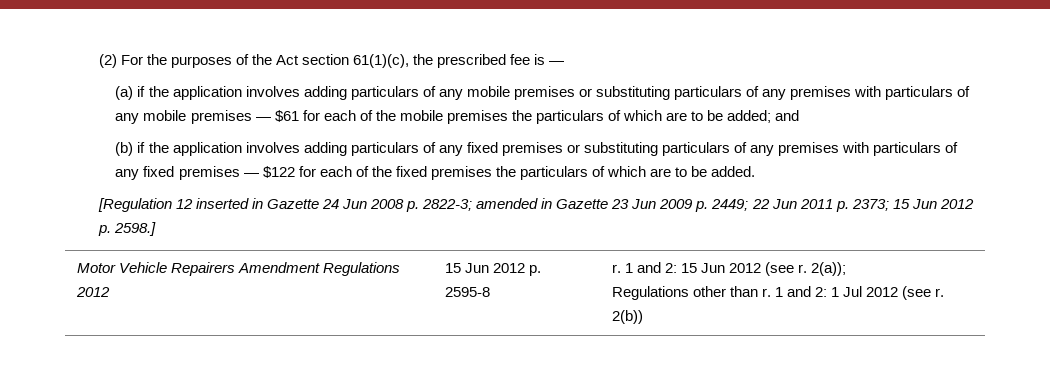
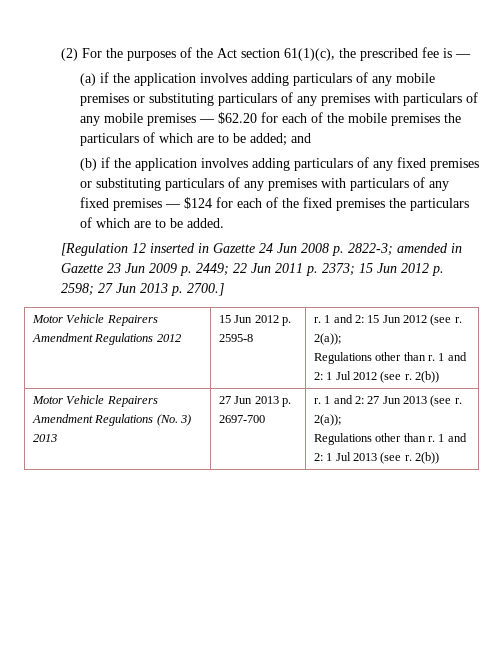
- (a) if the application involves adding particulars of any mobile premises or substituting particulars of any premises with particulars of any mobile premises — $61 for each of the mobile premises the particulars of which are to be added; and
+ (a) if the application involves adding particulars of any mobile premises or substituting particulars of any premises with particulars of any mobile premises — $62.20 for each of the mobile premises the particulars of which are to be added; and
- (b) if the application involves adding particulars of any fixed premises or substituting particulars of any premises with particulars of any fixed premises — $122 for each of the fixed premises the particulars of which are to be added.
+ (b) if the application involves adding particulars of any fixed premises or substituting particulars of any premises with particulars of any fixed premises — $124 for each of the fixed premises the particulars of which are to be added.
- [Regulation 12 inserted in Gazette 24 Jun 2008 p. 2822-3; amended in Gazette 23 Jun 2009 p. 2449; 22 Jun 2011 p. 2373; 15 Jun 2012 p. 2598.]
+ [Regulation 12 inserted in Gazette 24 Jun 2008 p. 2822-3; amended in Gazette 23 Jun 2009 p. 2449; 22 Jun 2011 p. 2373; 15 Jun 2012 p. 2598; 27 Jun 2013 p. 2700.]
+ Motor Vehicle Repairers Amendment Regulations (No. 3) 2013 | 27 Jun 2013 p. 2697-700 | r. 1 and 2: 27 Jun 2013 (see r. 2(a));
+ Regulations other than r. 1 and 2: 1 Jul 2013 (see r. 2(b))

